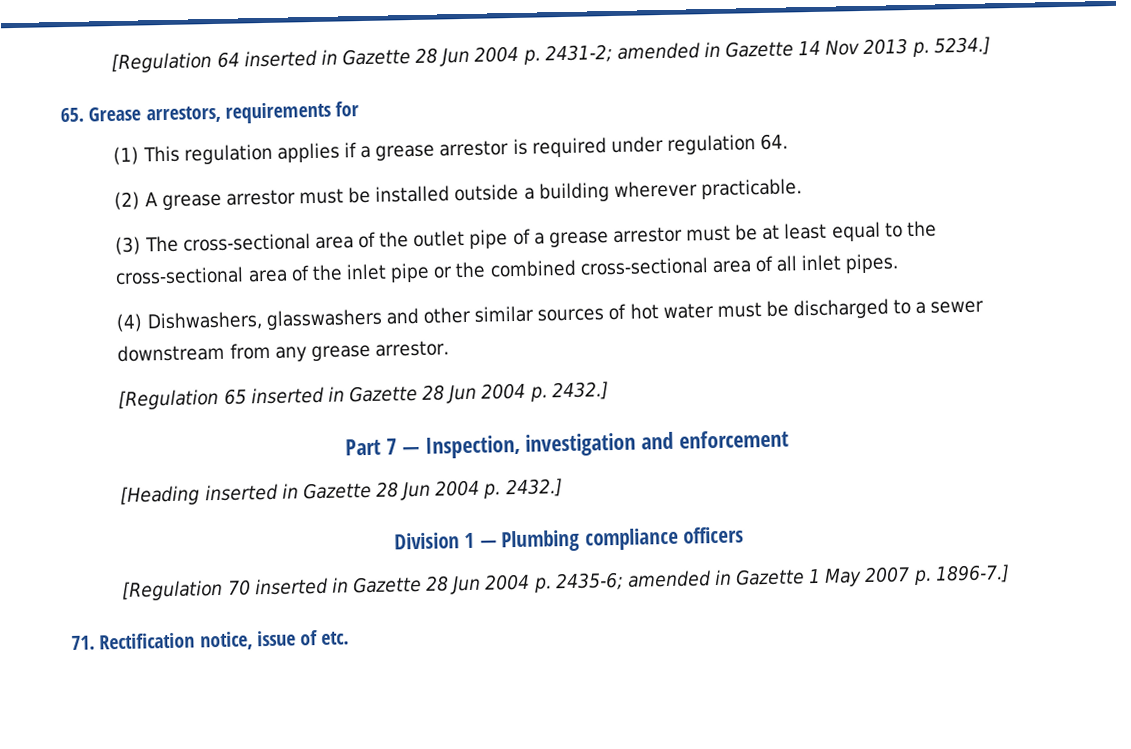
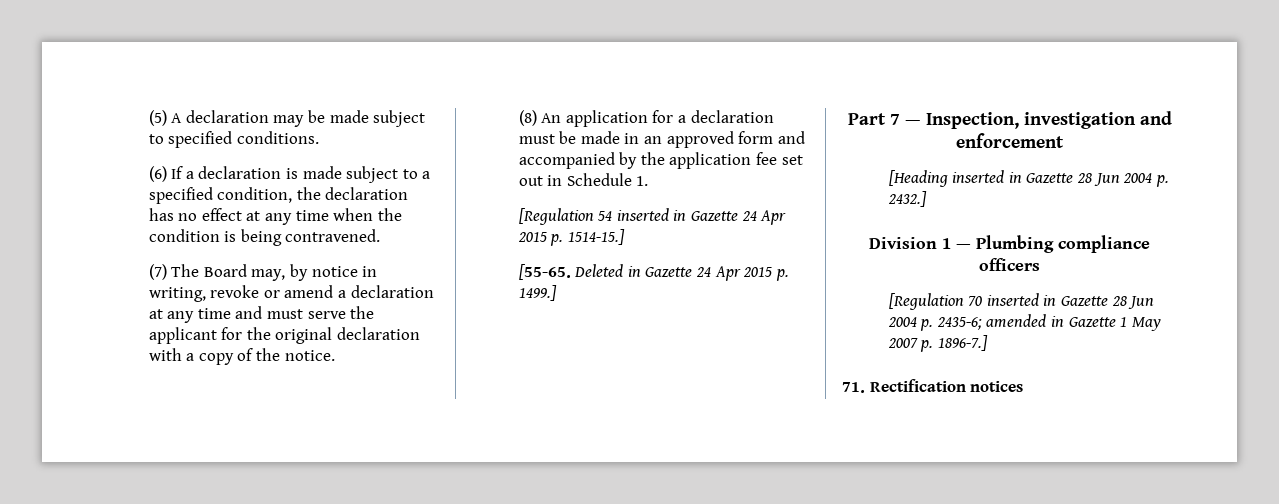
- [Regulation 64 inserted in Gazette 28 Jun 2004 p. 2431-2; amended in Gazette 14 Nov 2013 p. 5234.]
- 65. Grease arrestors, requirements for
- (1) This regulation applies if a grease arrestor is required under regulation 64.
- (2) A grease arrestor must be installed outside a building wherever practicable.
- (3) The cross-sectional area of the outlet pipe of a grease arrestor must be at least equal to the cross-sectional area of the inlet pipe or the combined cross-sectional area of all inlet pipes.
- (4) Dishwashers, glasswashers and other similar sources of hot water must be discharged to a sewer downstream from any grease arrestor.
- [Regulation 65 inserted in Gazette 28 Jun 2004 p. 2432.]
+ (5) A declaration may be made subject to specified conditions.
+ (6) If a declaration is made subject to a specified condition, the declaration has no effect at any time when the condition is being contravened.
+ (7) The Board may, by notice in writing, revoke or amend a declaration at any time and must serve the applicant for the original declaration with a copy of the notice.
+ (8) An application for a declaration must be made in an approved form and accompanied by the application fee set out in Schedule 1.
+ [Regulation 54 inserted in Gazette 24 Apr 2015 p. 1514-15.]
+ [55-65. Deleted in Gazette 24 Apr 2015 p. 1499.]
- 71. Rectification notice, issue of etc.
+ 71. Rectification notices

